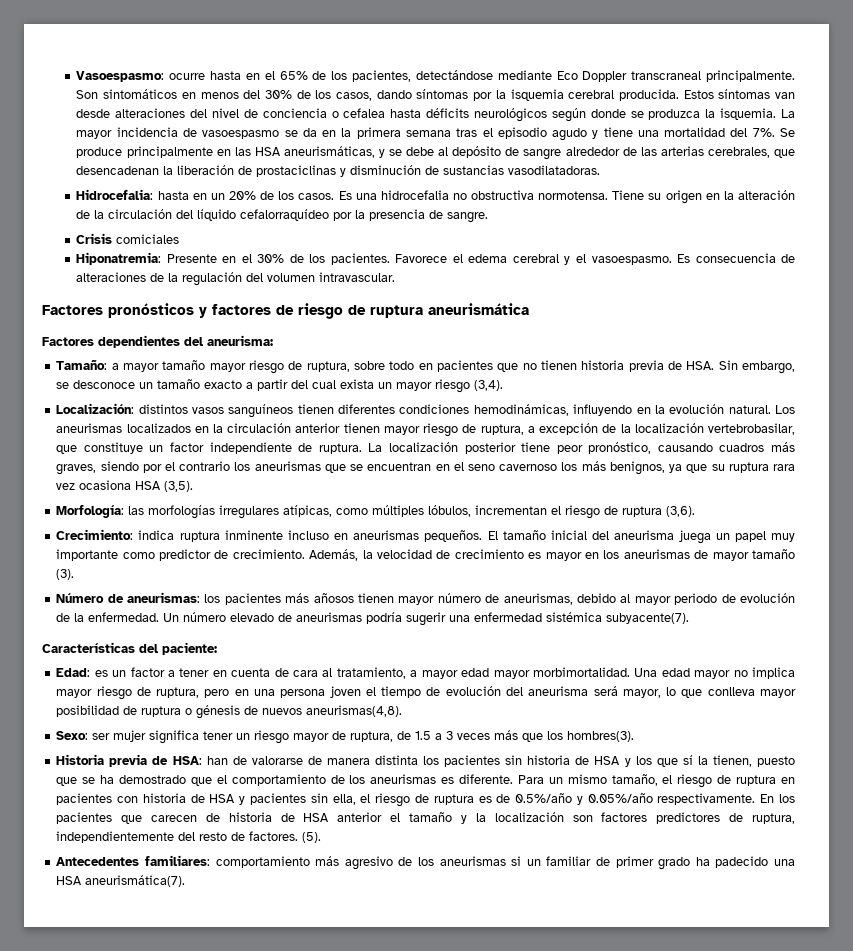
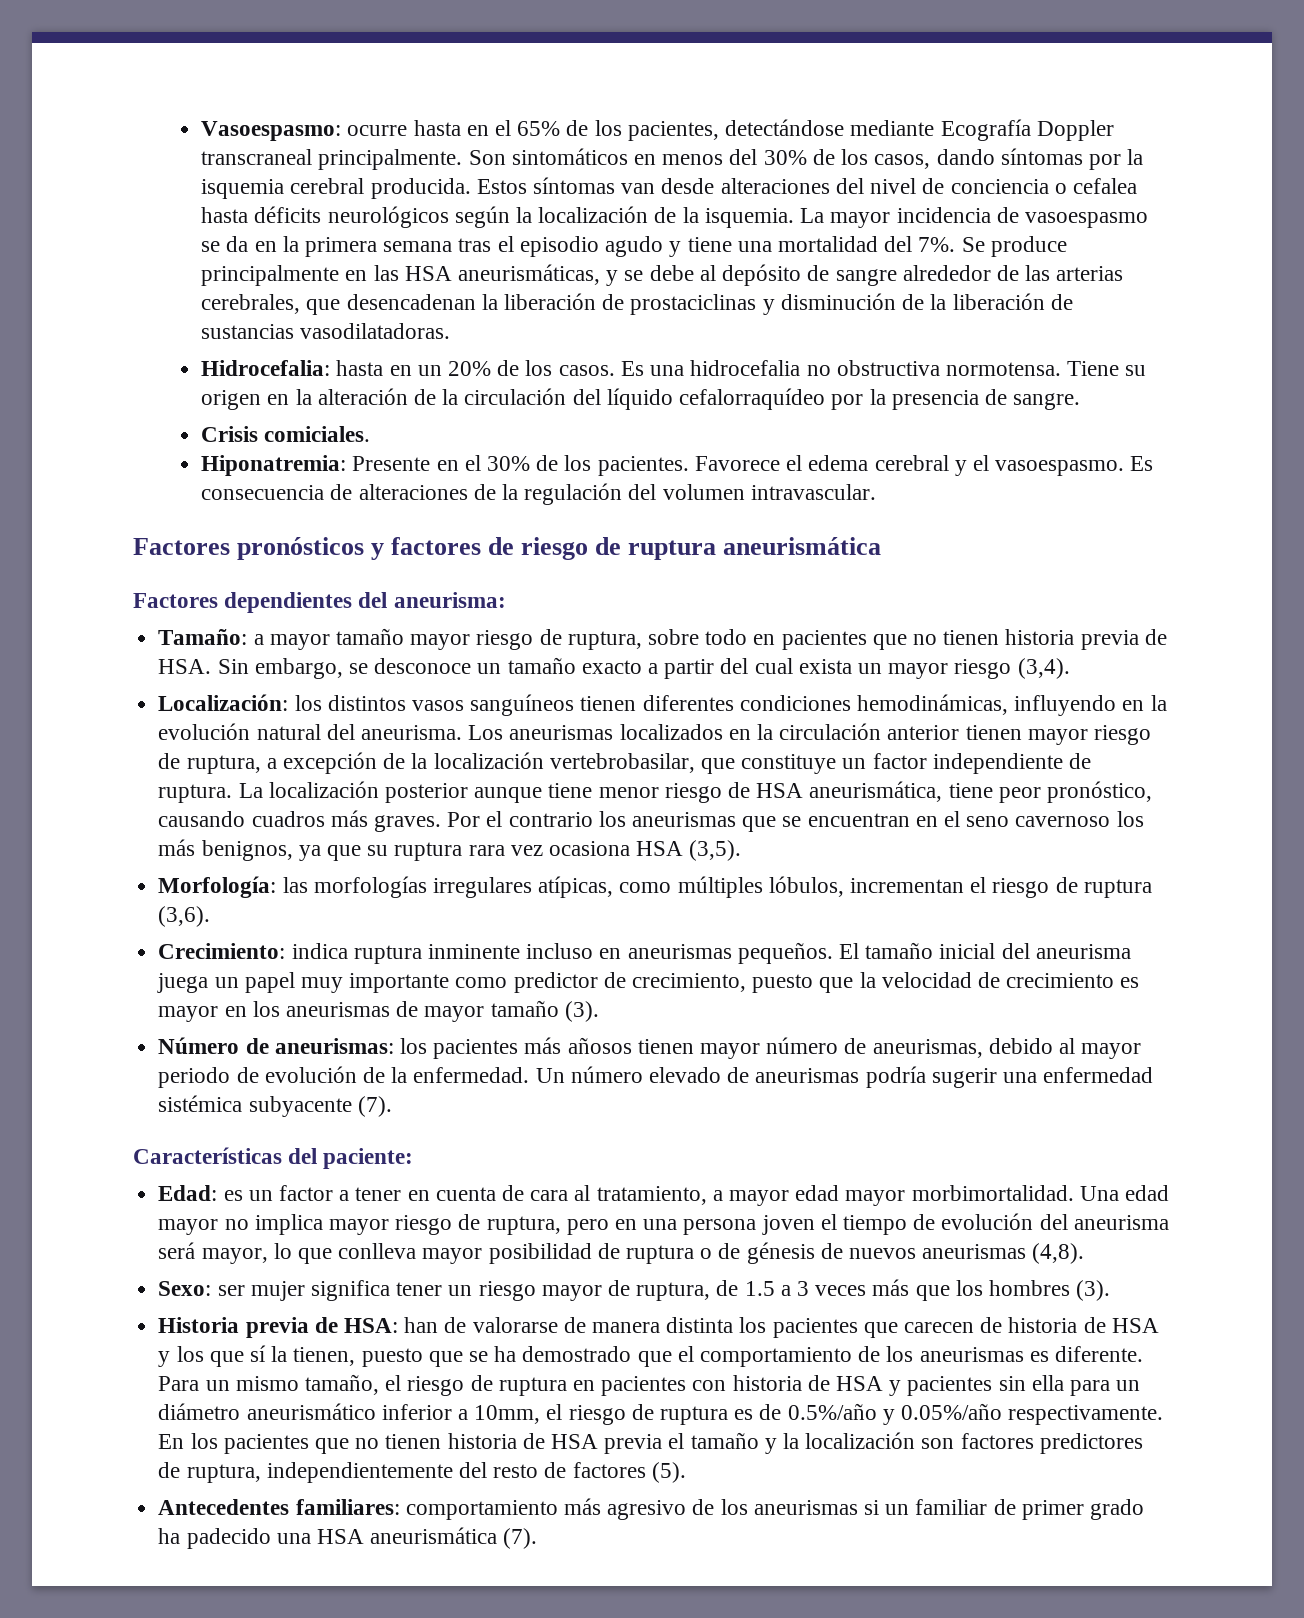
- Vasoespasmo: ocurre hasta en el 65% de los pacientes, detectándose mediante Eco Doppler transcraneal principalmente.
+ Vasoespasmo: ocurre hasta en el 65% de los pacientes, detectándose mediante Ecografía Doppler transcraneal principalmente.
- Estos síntomas van desde alteraciones del nivel de conciencia o cefalea hasta déficits neurológicos según donde se produzca la isquemia.
+ Estos síntomas van desde alteraciones del nivel de conciencia o cefalea hasta déficits neurológicos según la localización de la isquemia.
- Se produce principalmente en las HSA aneurismáticas, y se debe al depósito de sangre alrededor de las arterias cerebrales, que desencadenan la liberación de prostaciclinas y disminución de sustancias vasodilatadoras.
+ Se produce principalmente en las HSA aneurismáticas, y se debe al depósito de sangre alrededor de las arterias cerebrales, que desencadenan la liberación de prostaciclinas y disminución de la liberación de sustancias vasodilatadoras.
- Crisis comiciales
+ Crisis comiciales.
- Localización: distintos vasos sanguíneos tienen diferentes condiciones hemodinámicas, influyendo en la evolución natural.
+ Localización: los distintos vasos sanguíneos tienen diferentes condiciones hemodinámicas, influyendo en la evolución natural del aneurisma.
- La localización posterior tiene peor pronóstico, causando cuadros más graves, siendo por el contrario los aneurismas que se encuentran en el seno cavernoso los más benignos, ya que su ruptura rara vez ocasiona HSA (3,5).
+ La localización posterior aunque tiene menor riesgo de HSA aneurismática, tiene peor pronóstico, causando cuadros más graves. Por el contrario los aneurismas que se encuentran en el seno cavernoso los más benignos, ya que su ruptura rara vez ocasiona HSA (3,5).
- El tamaño inicial del aneurisma juega un papel muy importante como predictor de crecimiento. Además, la velocidad de crecimiento es mayor en los aneurismas de mayor tamaño (3).
+ El tamaño inicial del aneurisma juega un papel muy importante como predictor de crecimiento, puesto que la velocidad de crecimiento es mayor en los aneurismas de mayor tamaño (3).
- Un número elevado de aneurismas podría sugerir una enfermedad sistémica subyacente(7).
+ Un número elevado de aneurismas podría sugerir una enfermedad sistémica subyacente (7).
- Una edad mayor no implica mayor riesgo de ruptura, pero en una persona joven el tiempo de evolución del aneurisma será mayor, lo que conlleva mayor posibilidad de ruptura o génesis de nuevos aneurismas(4,8).
+ Una edad mayor no implica mayor riesgo de ruptura, pero en una persona joven el tiempo de evolución del aneurisma será mayor, lo que conlleva mayor posibilidad de ruptura o de génesis de nuevos aneurismas (4,8).
- Sexo: ser mujer significa tener un riesgo mayor de ruptura, de 1.5 a 3 veces más que los hombres(3).
+ Sexo: ser mujer significa tener un riesgo mayor de ruptura, de 1.5 a 3 veces más que los hombres (3).
- Historia previa de HSA: han de valorarse de manera distinta los pacientes sin historia de HSA y los que sí la tienen, puesto que se ha demostrado que el comportamiento de los aneurismas es diferente.
+ Historia previa de HSA: han de valorarse de manera distinta los pacientes que carecen de historia de HSA y los que sí la tienen, puesto que se ha demostrado que el comportamiento de los aneurismas es diferente.
- Para un mismo tamaño, el riesgo de ruptura en pacientes con historia de HSA y pacientes sin ella, el riesgo de ruptura es de 0.5%/año y 0.05%/año respectivamente.
+ Para un mismo tamaño, el riesgo de ruptura en pacientes con historia de HSA y pacientes sin ella para un diámetro aneurismático inferior a 10mm, el riesgo de ruptura es de 0.5%/año y 0.05%/año respectivamente.
- En los pacientes que carecen de historia de HSA anterior el tamaño y la localización son factores predictores de ruptura, independientemente del resto de factores. (5).
+ En los pacientes que no tienen historia de HSA previa el tamaño y la localización son factores predictores de ruptura, independientemente del resto de factores (5).
- Antecedentes familiares: comportamiento más agresivo de los aneurismas si un familiar de primer grado ha padecido una HSA aneurismática(7).
+ Antecedentes familiares: comportamiento más agresivo de los aneurismas si un familiar de primer grado ha padecido una HSA aneurismática (7).

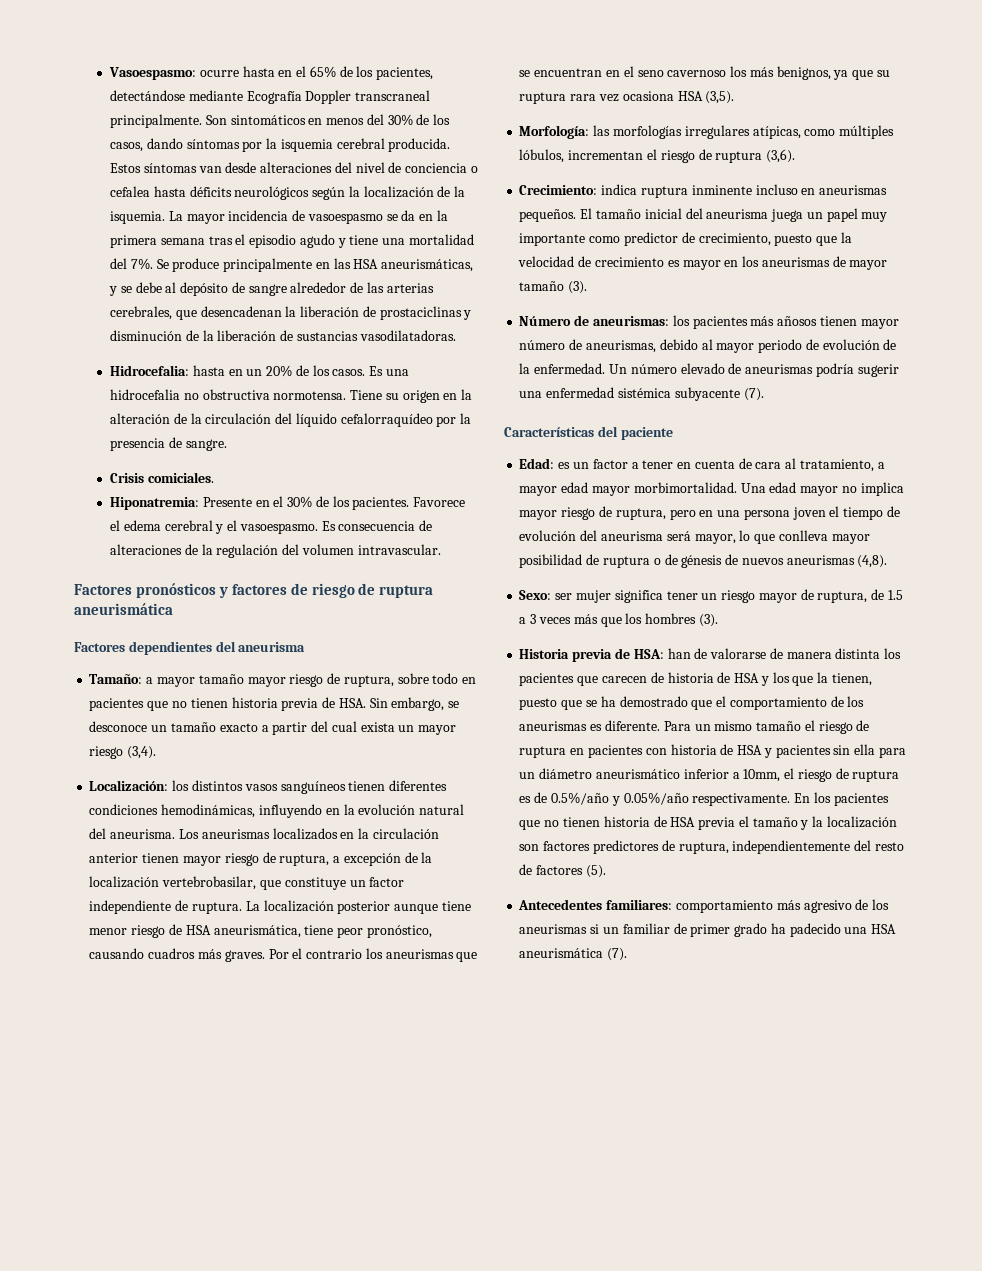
- Factores dependientes del aneurisma:
+ Factores dependientes del aneurisma
- Características del paciente:
+ Características del paciente
- Historia previa de HSA: han de valorarse de manera distinta los pacientes que carecen de historia de HSA y los que sí la tienen, puesto que se ha demostrado que el comportamiento de los aneurismas es diferente.
+ Historia previa de HSA: han de valorarse de manera distinta los pacientes que carecen de historia de HSA y los que la tienen, puesto que se ha demostrado que el comportamiento de los aneurismas es diferente.
- Para un mismo tamaño, el riesgo de ruptura en pacientes con historia de HSA y pacientes sin ella para un diámetro aneurismático inferior a 10mm, el riesgo de ruptura es de 0.5%/año y 0.05%/año respectivamente.
+ Para un mismo tamaño el riesgo de ruptura en pacientes con historia de HSA y pacientes sin ella para un diámetro aneurismático inferior a 10mm, el riesgo de ruptura es de 0.5%/año y 0.05%/año respectivamente.

